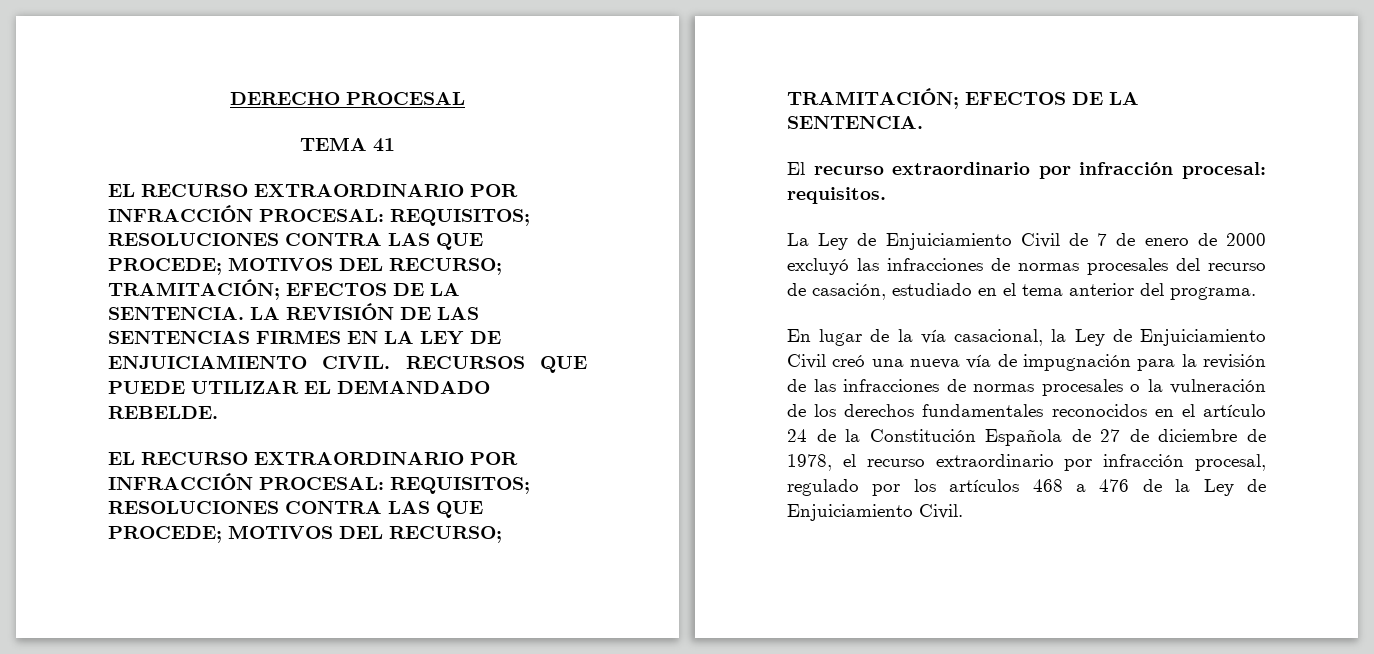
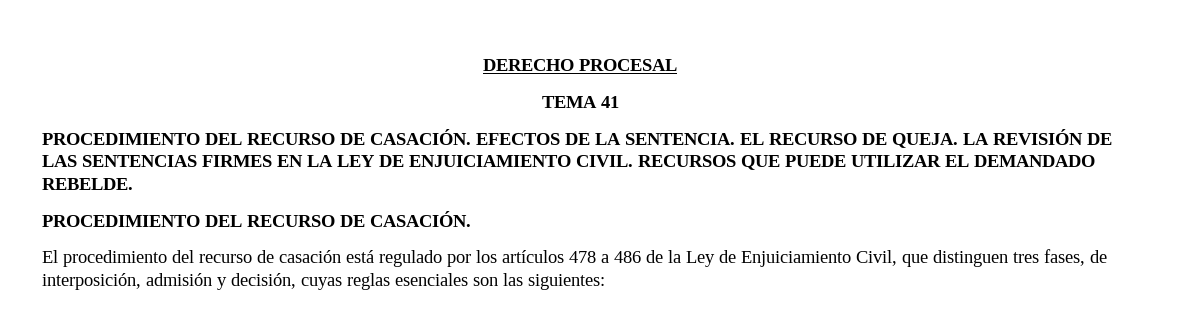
  TEMA 41
- EL RECURSO EXTRAORDINARIO POR INFRACCIÓN PROCESAL: REQUISITOS; RESOLUCIONES CONTRA LAS QUE PROCEDE; MOTIVOS DEL RECURSO; TRAMITACIÓN; EFECTOS DE LA SENTENCIA.
+ PROCEDIMIENTO DEL RECURSO DE CASACIÓN. EFECTOS DE LA SENTENCIA. EL RECURSO DE QUEJA.
  RECURSOS QUE PUEDE UTILIZAR EL DEMANDADO REBELDE.
- EL RECURSO EXTRAORDINARIO POR INFRACCIÓN PROCESAL: REQUISITOS; RESOLUCIONES CONTRA LAS QUE PROCEDE; MOTIVOS DEL RECURSO; TRAMITACIÓN; EFECTOS DE LA SENTENCIA.
- El recurso extraordinario por infracción procesal: requisitos.
- La Ley de Enjuiciamiento Civil de 7 de enero de 2000 excluyó las infracciones de normas procesales del recurso de casación, estudiado en el tema anterior del programa.
- En lugar de la vía casacional, la Ley de Enjuiciamiento Civil creó una nueva vía de impugnación para la revisión de las infracciones de normas procesales o la vulneración de los derechos fundamentales reconocidos en el artículo 24 de la Constitución Española de 27 de diciembre de 1978, el recurso extraordinario por infracción procesal, regulado por los artículos 468 a 476 de la Ley de Enjuiciamiento Civil.
+ PROCEDIMIENTO DEL RECURSO DE CASACIÓN.
+ El procedimiento del recurso de casación está regulado por los artículos 478 a 486 de la Ley de Enjuiciamiento Civil, que distinguen tres fases, de interposición, admisión y decisión, cuyas reglas esenciales son las siguientes:

